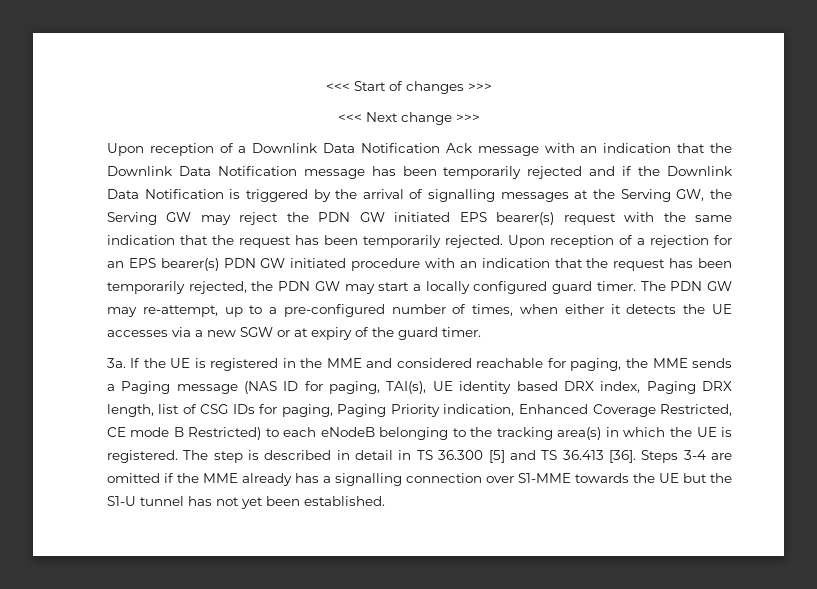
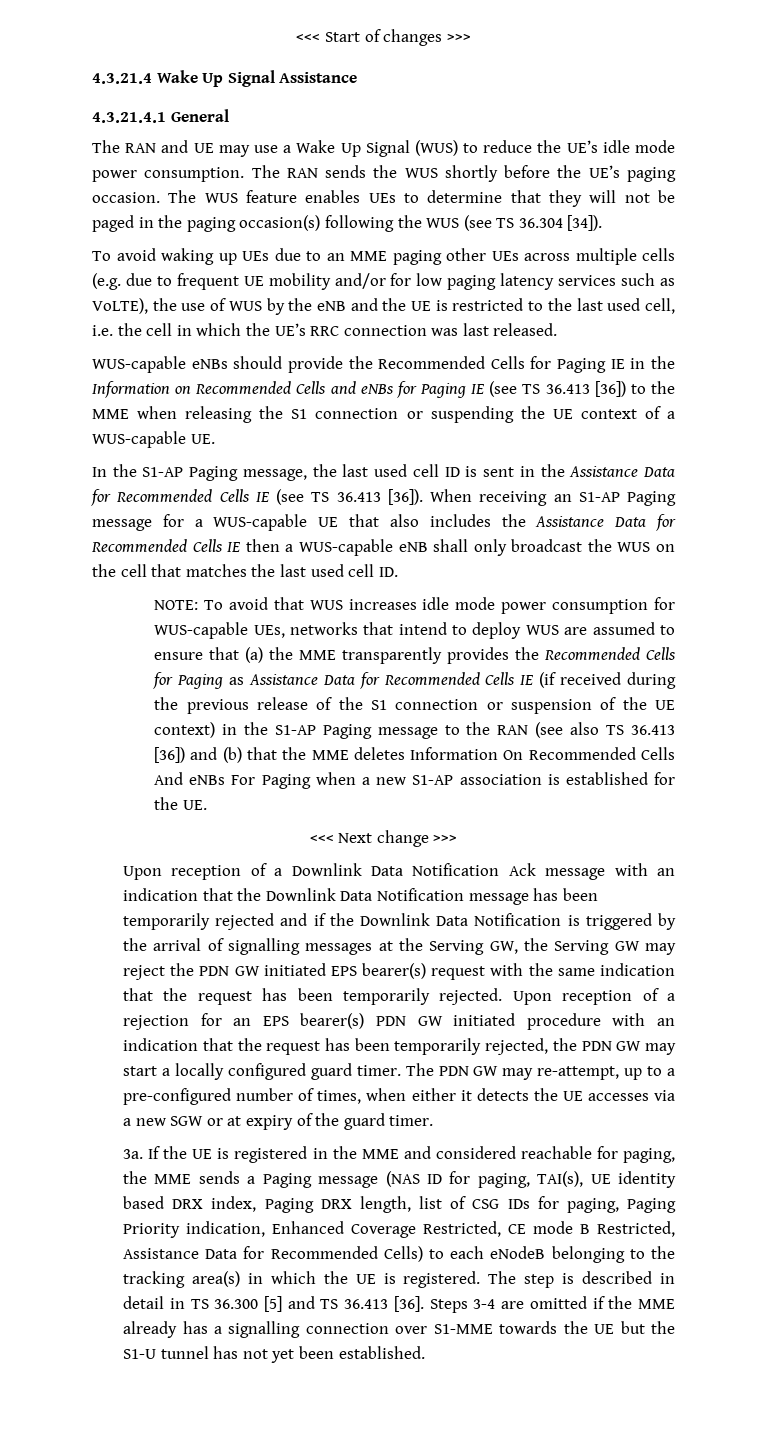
+ 4.3.21.4 Wake Up Signal Assistance
+ 4.3.21.4.1 General
+ The RAN and UE may use a Wake Up Signal (WUS) to reduce the UE’s idle mode power consumption. The RAN sends the WUS shortly before the UE’s paging occasion. The WUS feature enables UEs to determine that they will not be paged in the paging occasion(s) following the WUS (see TS 36.304 [34]).
+ To avoid waking up UEs due to an MME paging other UEs across multiple cells (e.g. due to frequent UE mobility and/or for low paging latency services such as VoLTE), the use of WUS by the eNB and the UE is restricted to the last used cell, i.e. the cell in which the UE’s RRC connection was last released.
+ WUS-capable eNBs should provide the Recommended Cells for Paging IE in the Information on Recommended Cells and eNBs for Paging IE (see TS 36.413 [36]) to the MME when releasing the S1 connection or suspending the UE context of a WUS-capable UE.
+ In the S1-AP Paging message, the last used cell ID is sent in the Assistance Data for Recommended Cells IE (see TS 36.413 [36]). When receiving an S1-AP Paging message for a WUS-capable UE that also includes the Assistance Data for Recommended Cells IE then a WUS-capable eNB shall only broadcast the WUS on the cell that matches the last used cell ID.
+ NOTE: To avoid that WUS increases idle mode power consumption for WUS-capable UEs, networks that intend to deploy WUS are assumed to ensure that (a) the MME transparently provides the Recommended Cells for Paging as Assistance Data for Recommended Cells IE (if received during the previous release of the S1 connection or suspension of the UE context) in the S1-AP Paging message to the RAN (see also TS 36.413 [36]) and (b) that the MME deletes Information On Recommended Cells And eNBs For Paging when a new S1-AP association is established for the UE.
- If the UE is registered in the MME and considered reachable for paging, the MME sends a Paging message (NAS ID for paging, TAI(s), UE identity based DRX index, Paging DRX length, list of CSG IDs for paging, Paging Priority indication, Enhanced Coverage Restricted, CE mode B Restricted) to each eNodeB belonging to the tracking area(s) in which the UE is registered.
+ If the UE is registered in the MME and considered reachable for paging, the MME sends a Paging message (NAS ID for paging, TAI(s), UE identity based DRX index, Paging DRX length, list of CSG IDs for paging, Paging Priority indication, Enhanced Coverage Restricted, CE mode B Restricted, Assistance Data for Recommended Cells) to each eNodeB belonging to the tracking area(s) in which the UE is registered.

